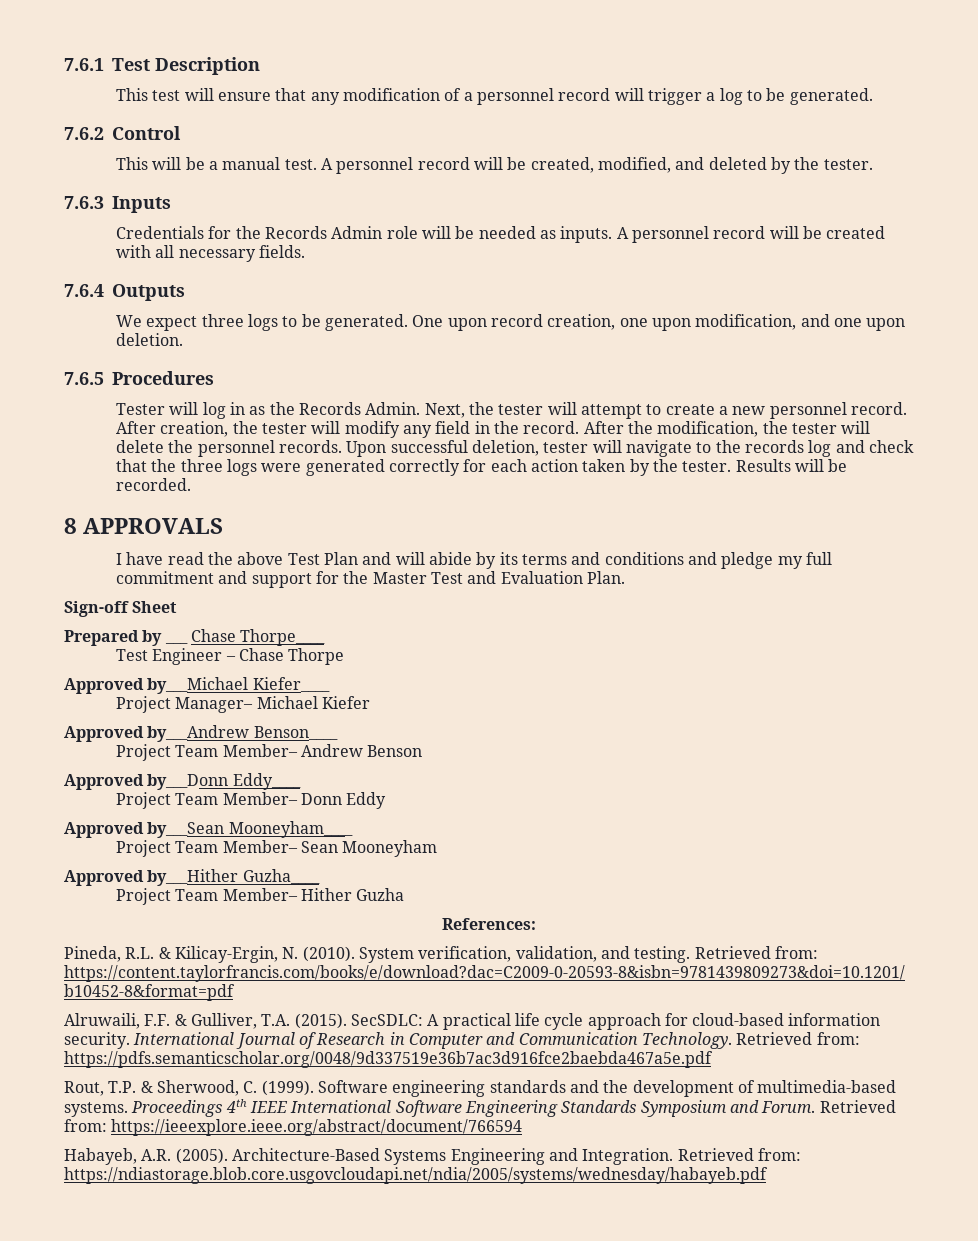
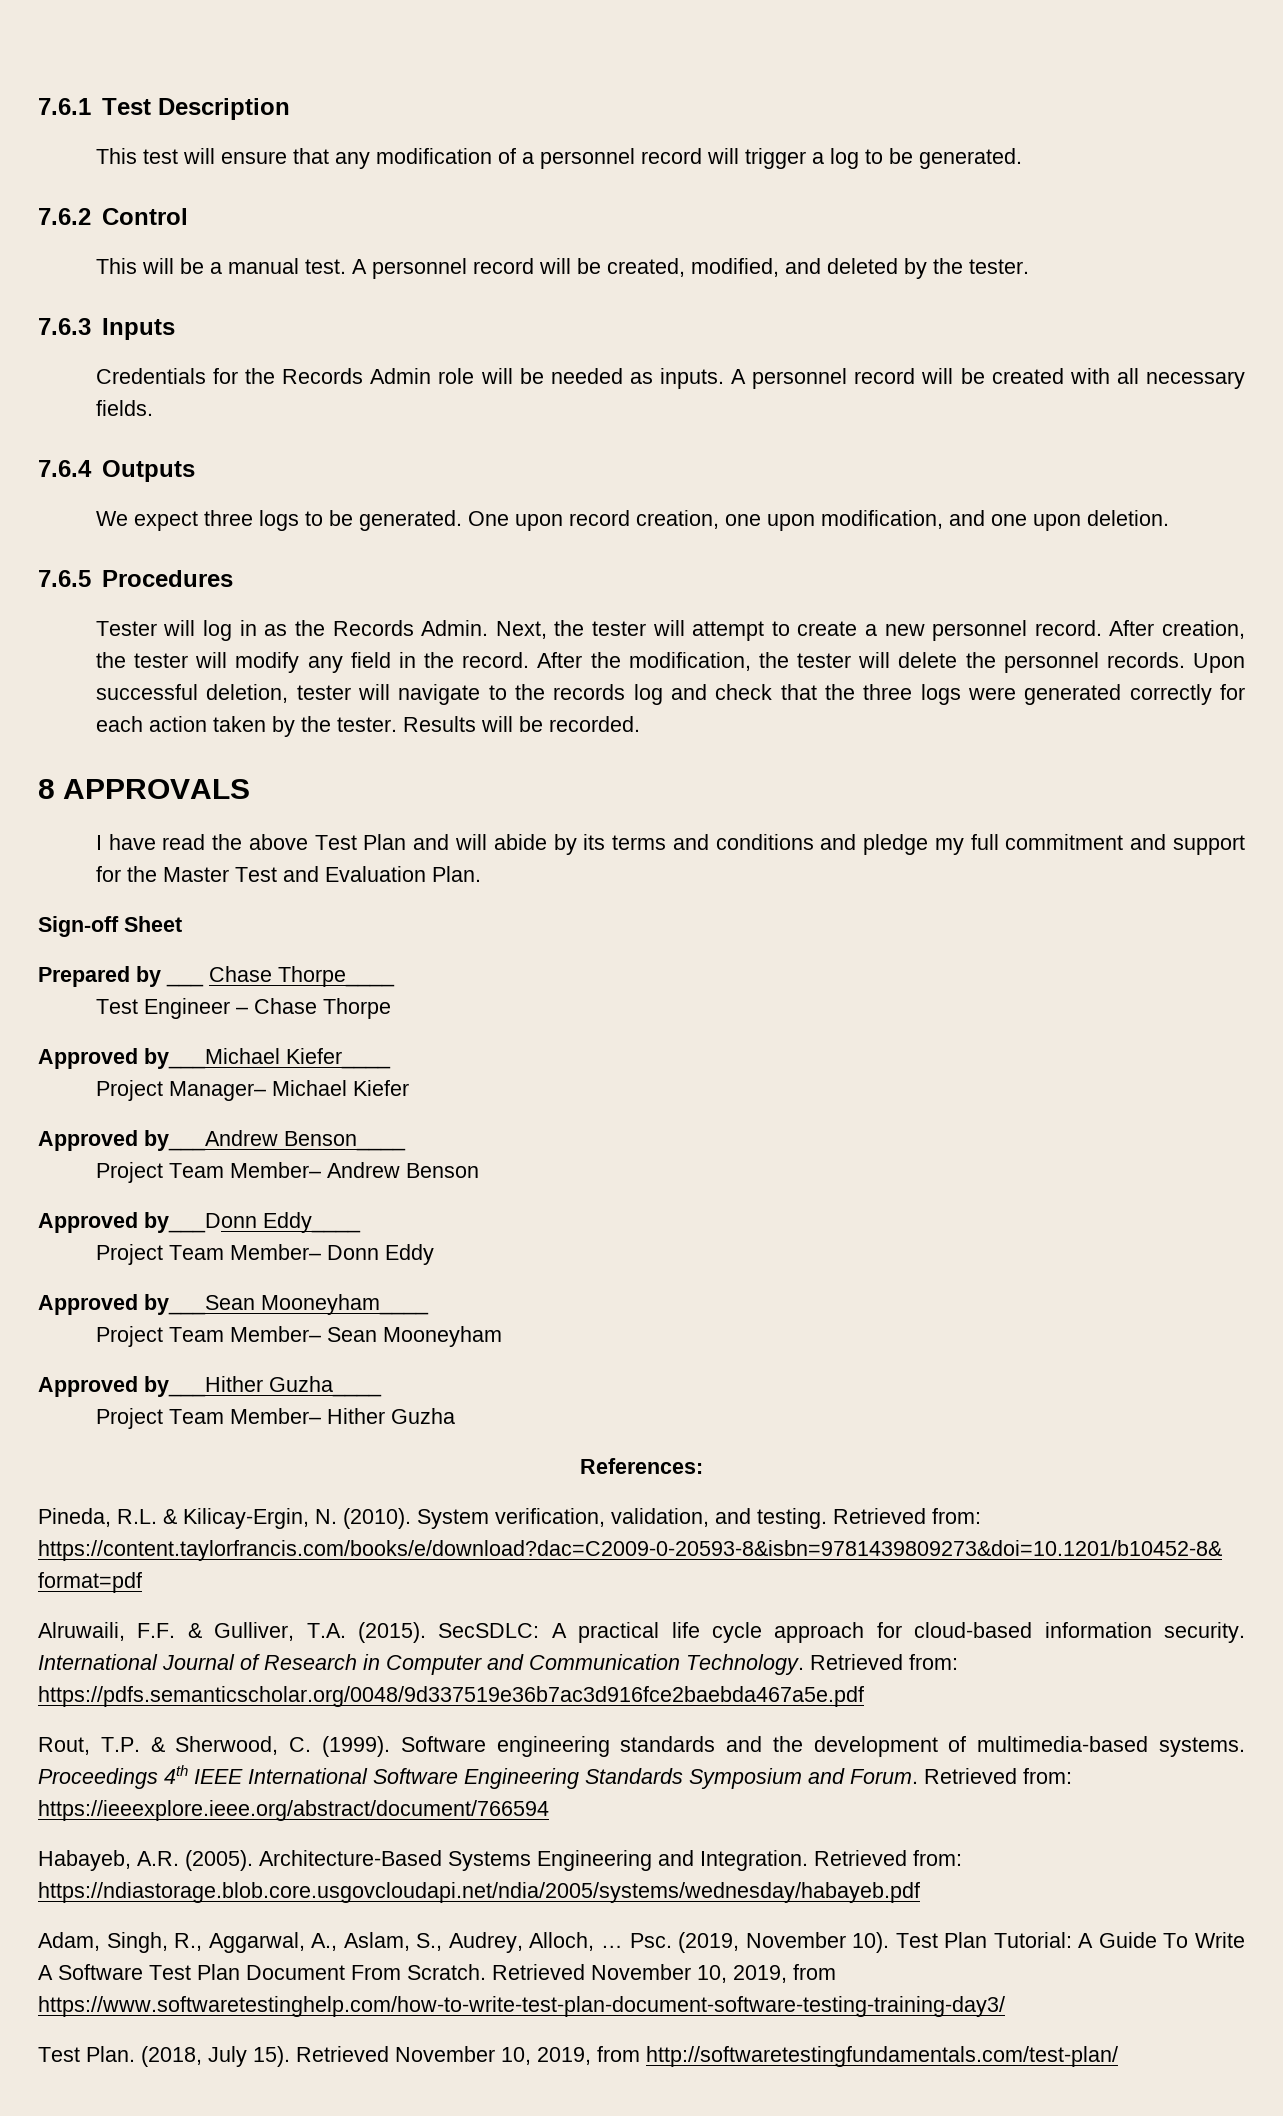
+ Adam, Singh, R., Aggarwal, A., Aslam, S., Audrey, Alloch, … Psc. (2019, November 10). Test Plan Tutorial: A Guide To Write A Software Test Plan Document From Scratch. Retrieved November 10, 2019, from https://www.softwaretestinghelp.com/how-to-write-test-plan-document-software-testing-training-day3/
+ Test Plan. (2018, July 15). Retrieved November 10, 2019, from http://softwaretestingfundamentals.com/test-plan/

